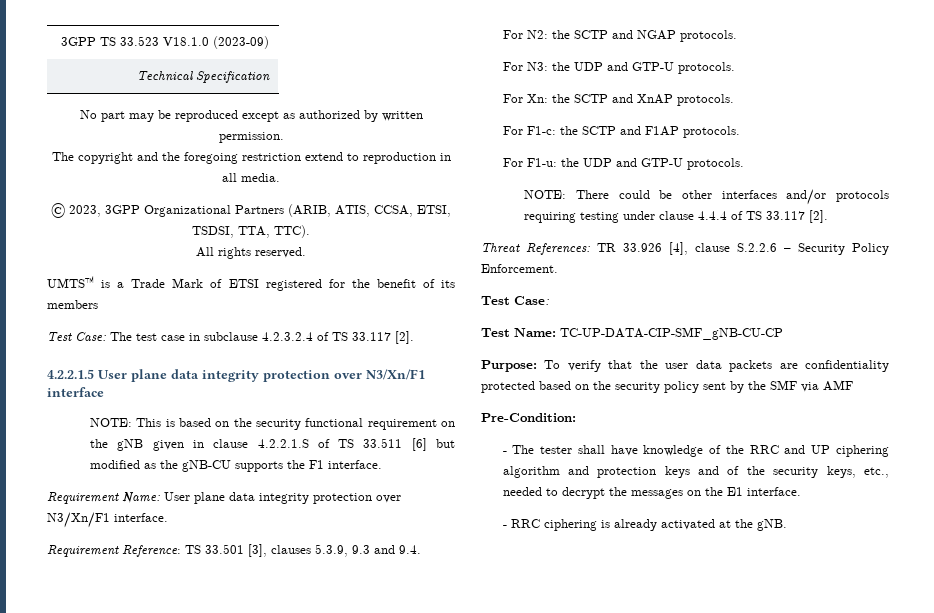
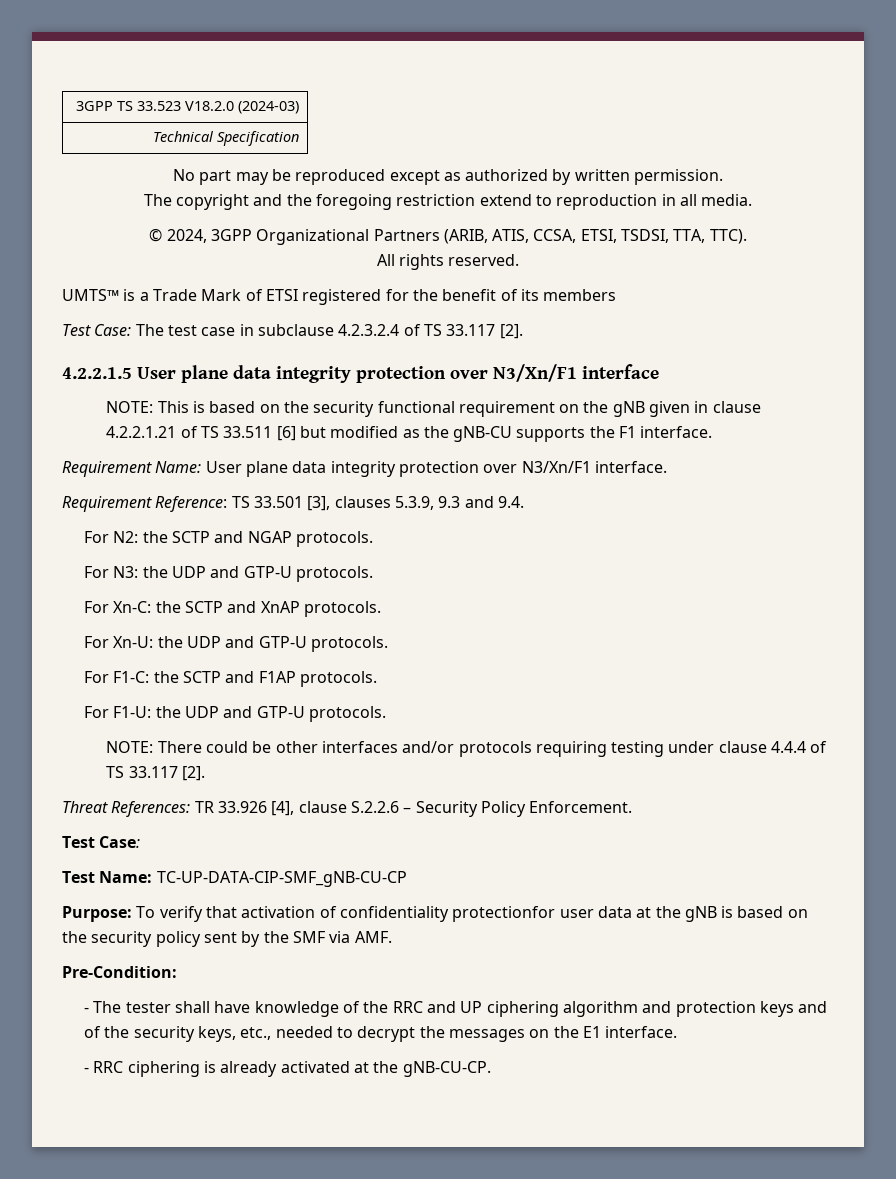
- 3GPP TS 33.523 V18.1.0 (2023-09)
+ 3GPP TS 33.523 V18.2.0 (2024-03)
- © 2023, 3GPP Organizational Partners (ARIB, ATIS, CCSA, ETSI, TSDSI, TTA, TTC).
+ © 2024, 3GPP Organizational Partners (ARIB, ATIS, CCSA, ETSI, TSDSI, TTA, TTC).
- NOTE: This is based on the security functional requirement on the gNB given in clause 4.2.2.1.S of TS 33.511 [6] but modified as the gNB-CU supports the F1 interface.
+ NOTE: This is based on the security functional requirement on the gNB given in clause 4.2.2.1.21 of TS 33.511 [6] but modified as the gNB-CU supports the F1 interface.
- For Xn: the SCTP and XnAP protocols.
+ For Xn-C: the SCTP and XnAP protocols.
- For F1-c: the SCTP and F1AP protocols.
+ For Xn-U: the UDP and GTP-U protocols.
+ For F1-C: the SCTP and F1AP protocols.
- For F1-u: the UDP and GTP-U protocols.
+ For F1-U: the UDP and GTP-U protocols.
- Purpose: To verify that the user data packets are confidentiality protected based on the security policy sent by the SMF via AMF
+ Purpose: To verify that activation of confidentiality protectionfor user data at the gNB is based on the security policy sent by the SMF via AMF.
- - RRC ciphering is already activated at the gNB.
+ - RRC ciphering is already activated at the gNB-CU-CP.

